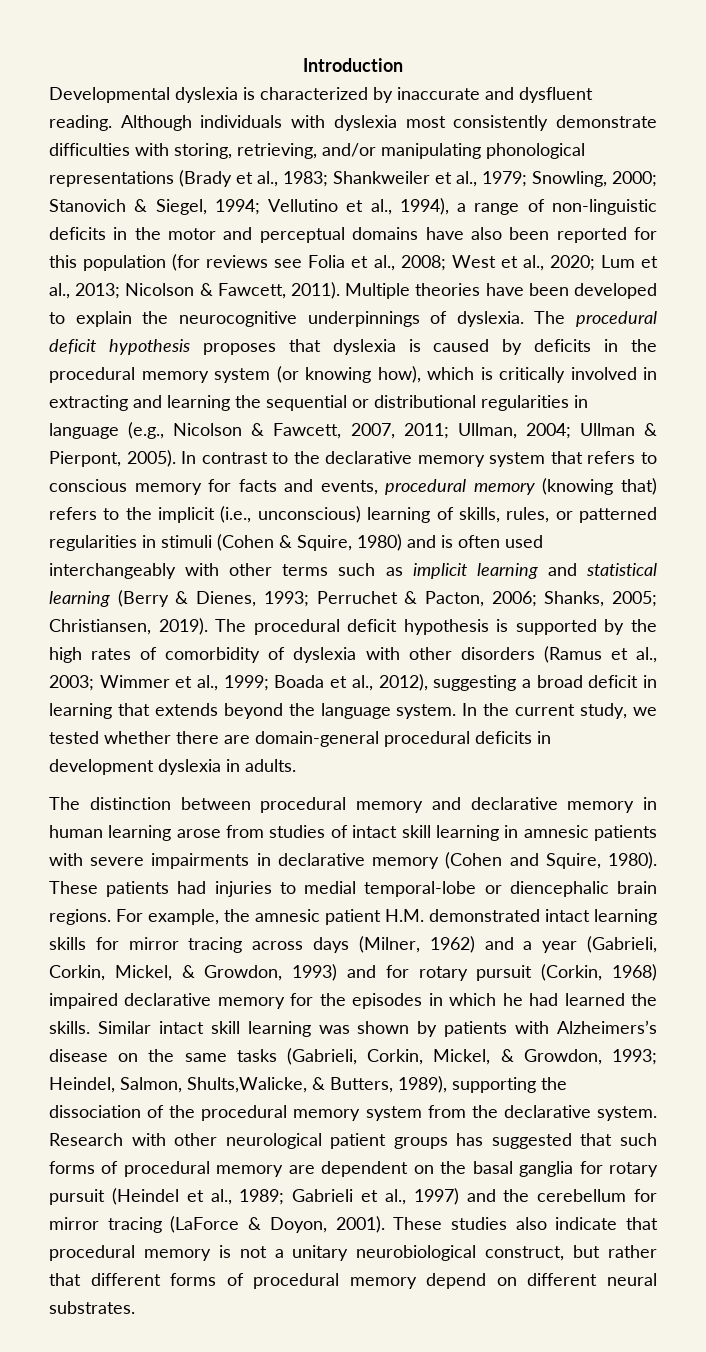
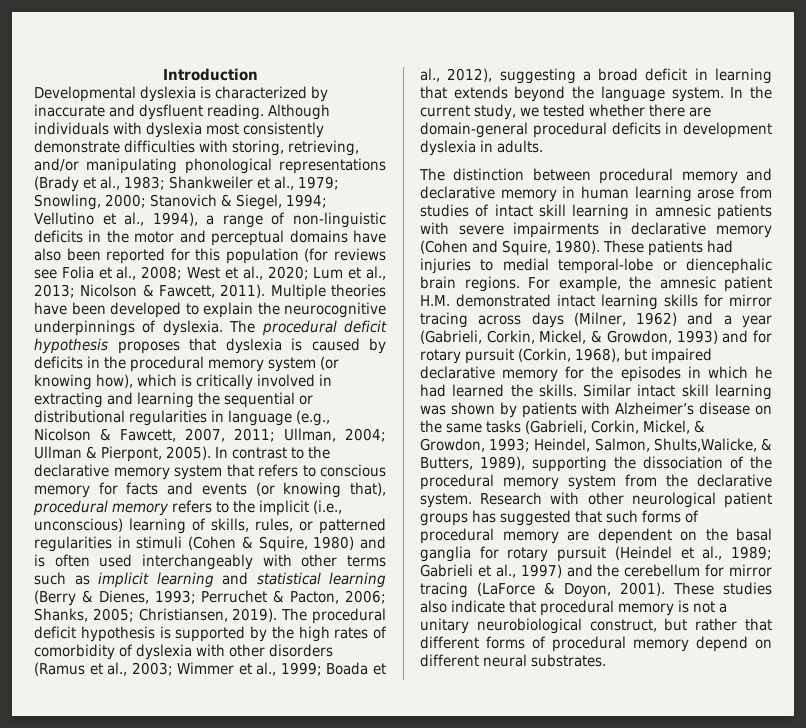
- In contrast to the declarative memory system that refers to conscious memory for facts and events, procedural memory (knowing that) refers to the implicit (i.e., unconscious) learning of skills, rules, or patterned regularities in stimuli (Cohen & Squire, 1980) and is often used interchangeably with other terms such as implicit learning and statistical learning (Berry & Dienes, 1993;
+ In contrast to the declarative memory system that refers to conscious memory for facts and events (or knowing that), procedural memory refers to the implicit (i.e., unconscious) learning of skills, rules, or patterned regularities in stimuli (Cohen & Squire, 1980) and is often used interchangeably with other terms such as implicit learning and statistical learning (Berry & Dienes, 1993;
- For example, the amnesic patient H.M. demonstrated intact learning skills for mirror tracing across days (Milner, 1962) and a year (Gabrieli, Corkin, Mickel, & Growdon, 1993) and for rotary pursuit (Corkin, 1968) impaired declarative memory for the episodes in which he had learned the skills.
+ For example, the amnesic patient H.M. demonstrated intact learning skills for mirror tracing across days (Milner, 1962) and a year (Gabrieli, Corkin, Mickel, & Growdon, 1993) and for rotary pursuit (Corkin, 1968), but impaired declarative memory for the episodes in which he had learned the skills.
- Similar intact skill learning was shown by patients with Alzheimers’s disease on the same tasks (Gabrieli, Corkin, Mickel, & Growdon, 1993; Heindel, Salmon, Shults,Walicke, & Butters, 1989), supporting the dissociation of the procedural memory system from the declarative system.
+ Similar intact skill learning was shown by patients with Alzheimer’s disease on the same tasks (Gabrieli, Corkin, Mickel, & Growdon, 1993; Heindel, Salmon, Shults,Walicke, & Butters, 1989), supporting the dissociation of the procedural memory system from the declarative system.

